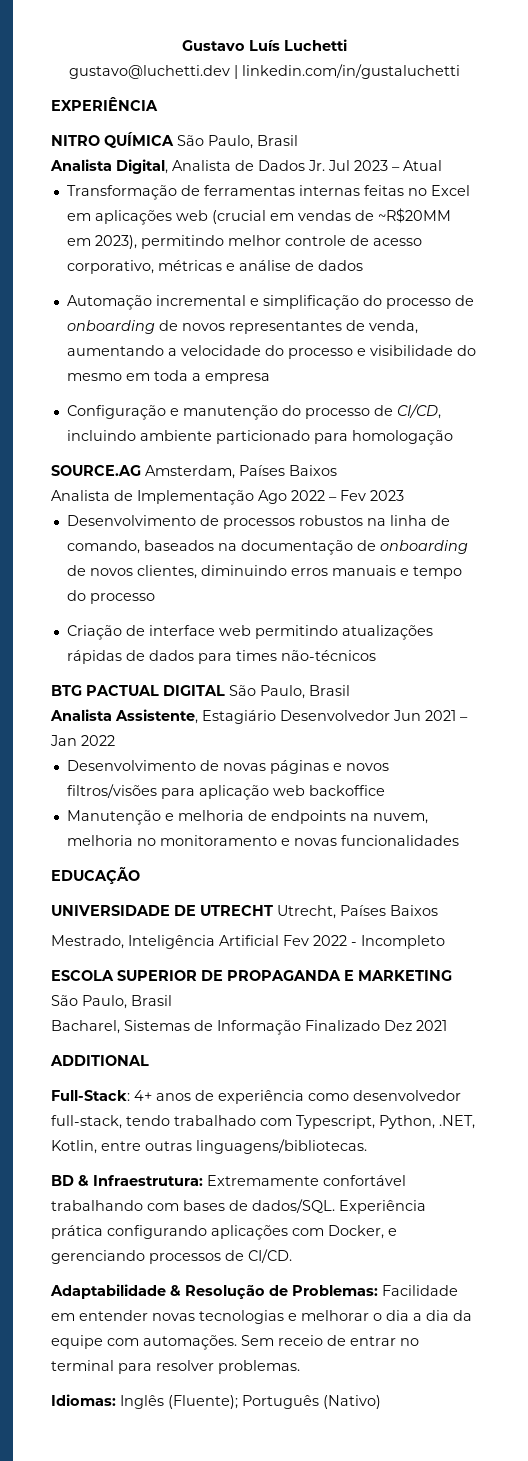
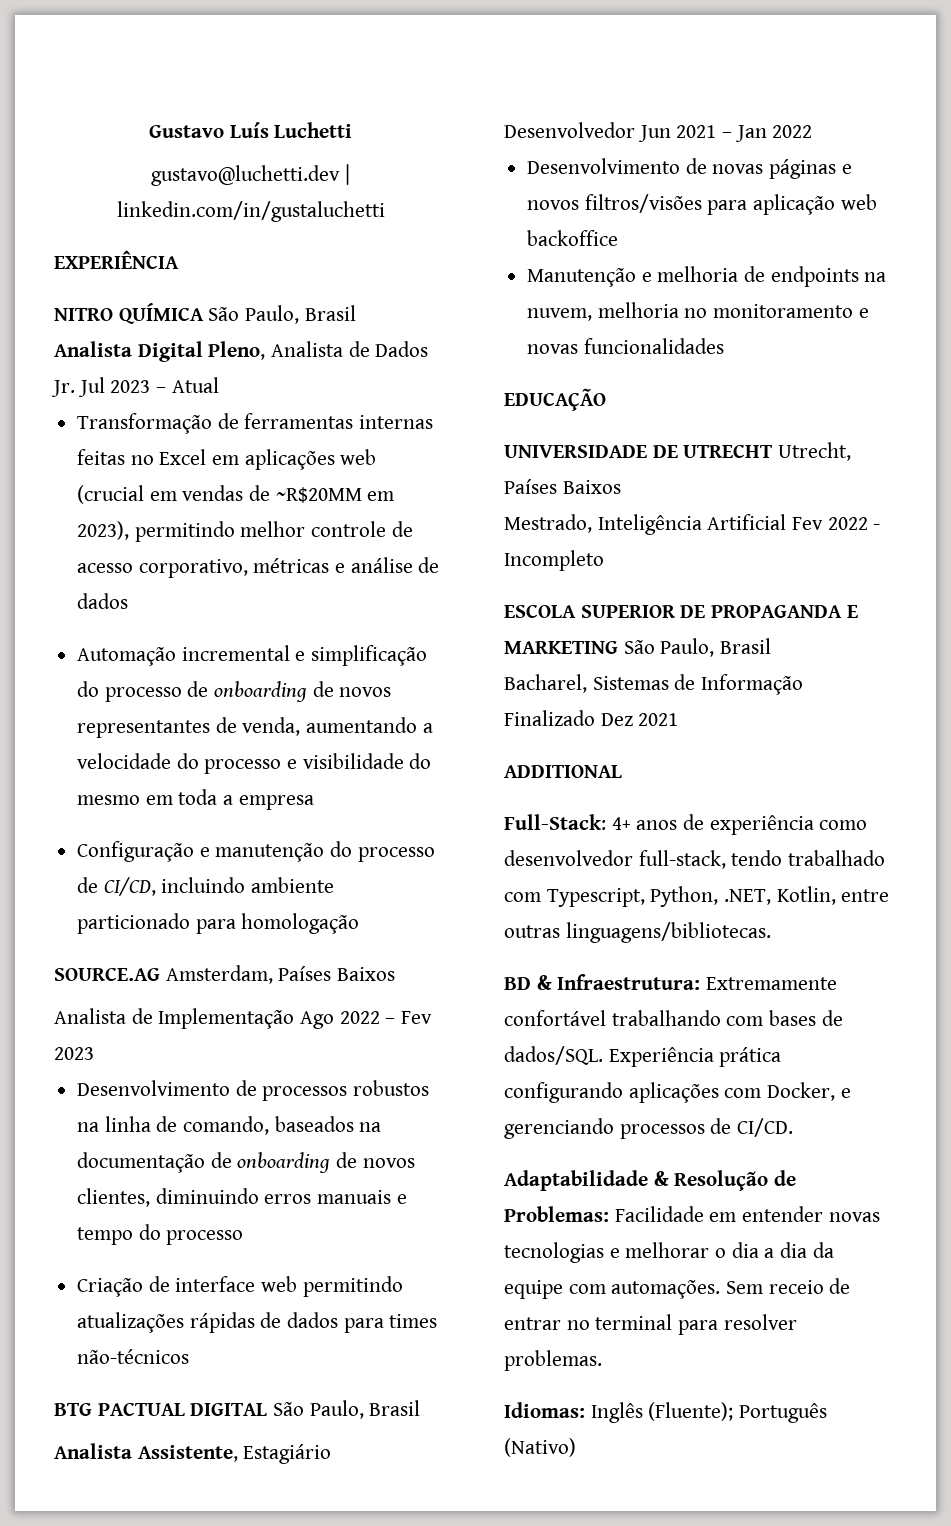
- Analista Digital, Analista de Dados Jr. Jul 2023 – Atual
+ Analista Digital Pleno, Analista de Dados Jr. Jul 2023 – Atual

